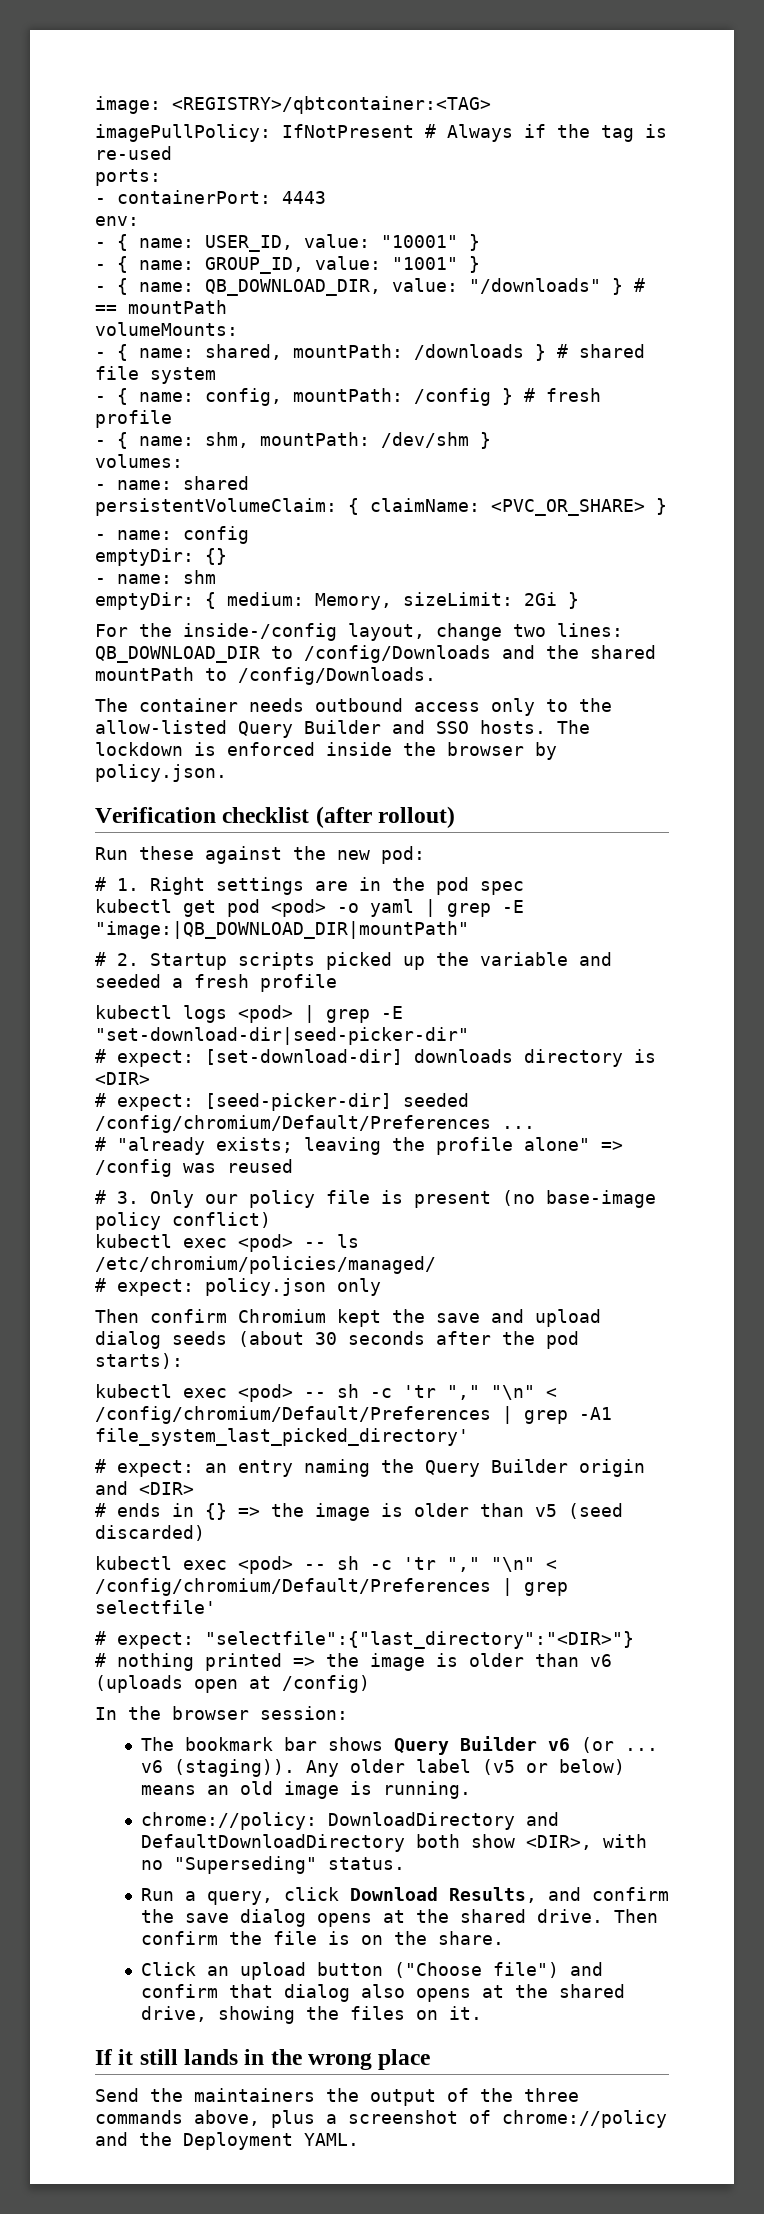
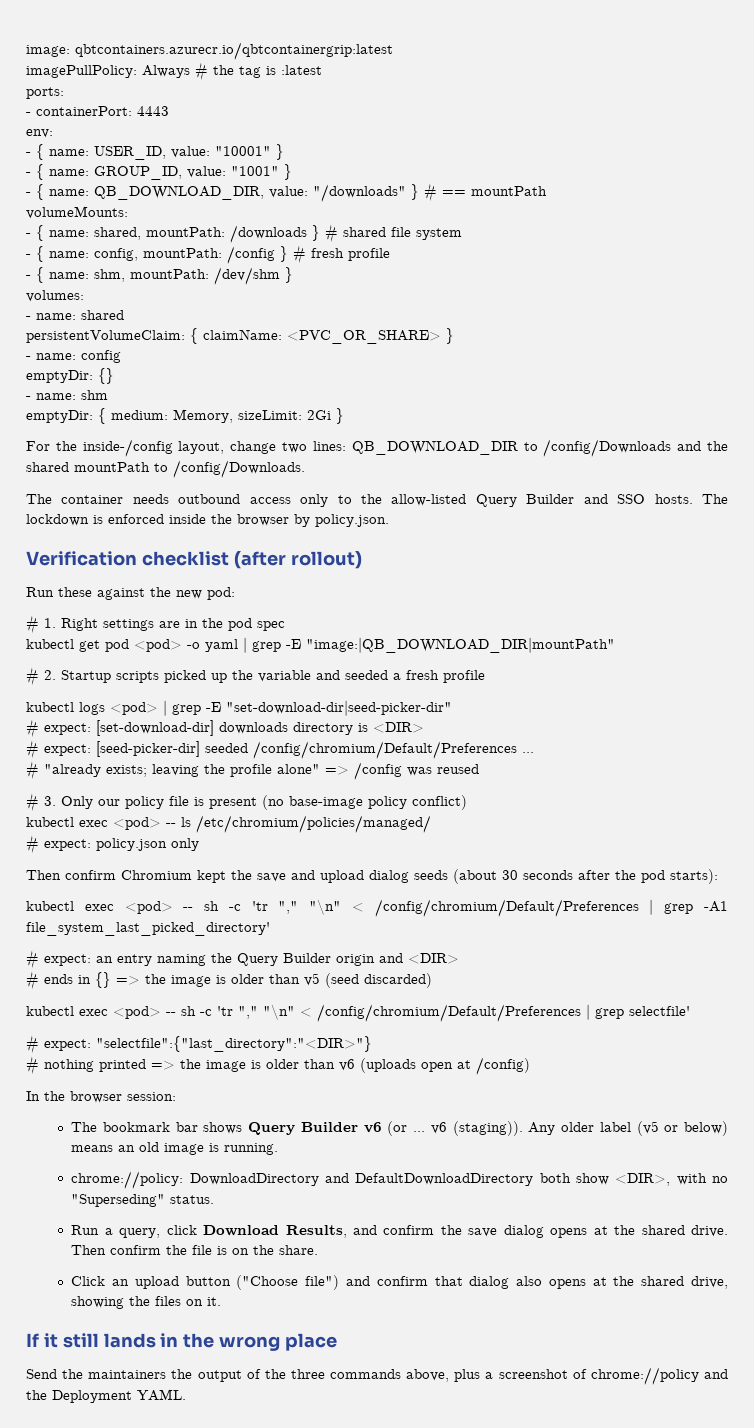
- image: <REGISTRY>/qbtcontainer:<TAG>
+ image: qbtcontainers.azurecr.io/qbtcontainergrip:latest
- imagePullPolicy: IfNotPresent # Always if the tag is re-used
+ imagePullPolicy: Always # the tag is :latest

